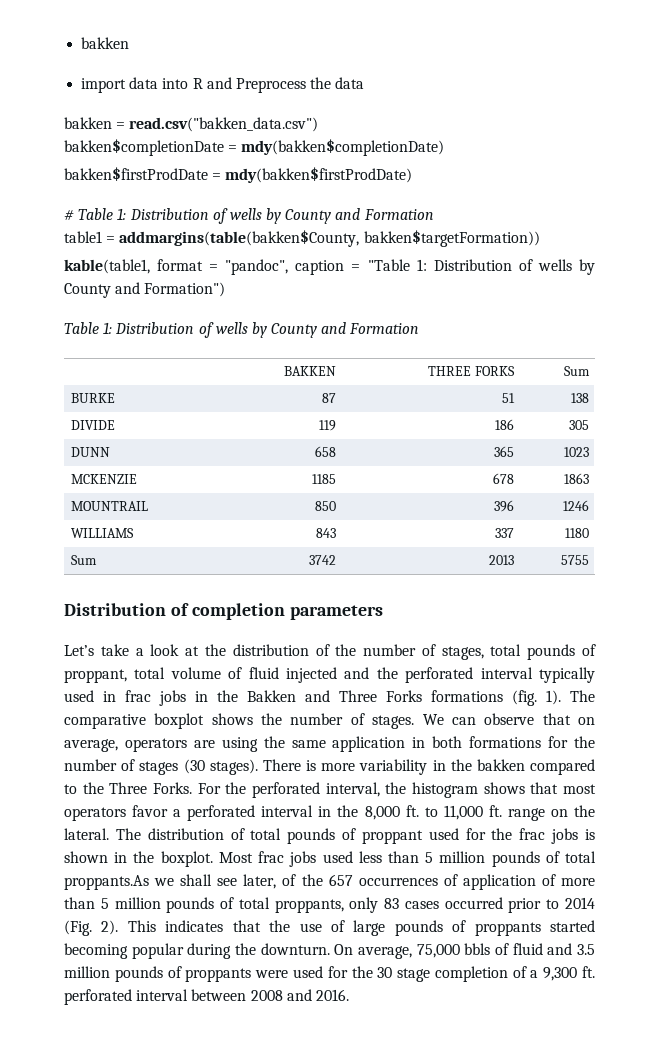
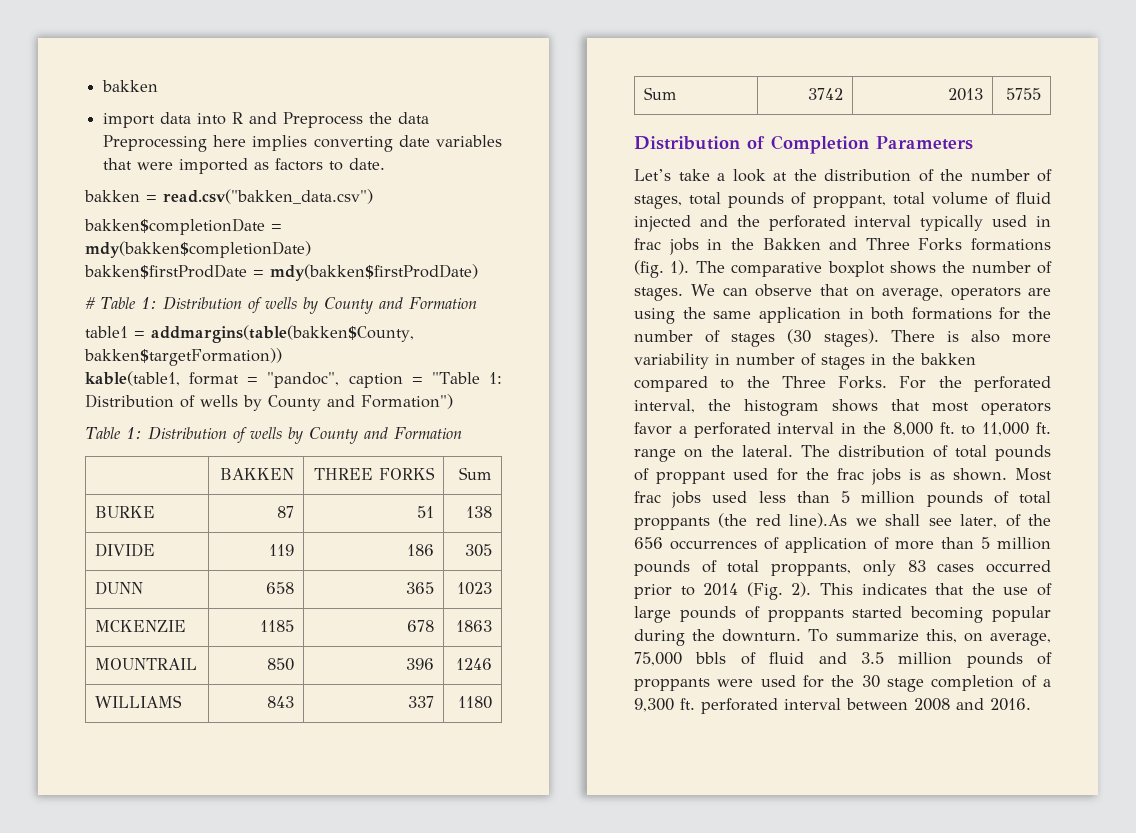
- import data into R and Preprocess the data
+ import data into R and Preprocess the data Preprocessing here implies converting date variables that were imported as factors to date.
- Distribution of completion parameters
+ Distribution of Completion Parameters
- There is more variability in the bakken compared to the Three Forks.
+ There is also more variability in number of stages in the bakken compared to the Three Forks.
- The distribution of total pounds of proppant used for the frac jobs is shown in the boxplot.
+ The distribution of total pounds of proppant used for the frac jobs is as shown.
- Most frac jobs used less than 5 million pounds of total proppants.As we shall see later, of the 657 occurrences of application of more than 5 million pounds of total proppants, only 83 cases occurred prior to 2014 (Fig. 2).
+ Most frac jobs used less than 5 million pounds of total proppants (the red line).As we shall see later, of the 656 occurrences of application of more than 5 million pounds of total proppants, only 83 cases occurred prior to 2014 (Fig. 2).
- On average, 75,000 bbls of fluid and 3.5 million pounds of proppants were used for the 30 stage completion of a 9,300 ft. perforated interval between 2008 and 2016.
+ To summarize this, on average, 75,000 bbls of fluid and 3.5 million pounds of proppants were used for the 30 stage completion of a 9,300 ft. perforated interval between 2008 and 2016.

